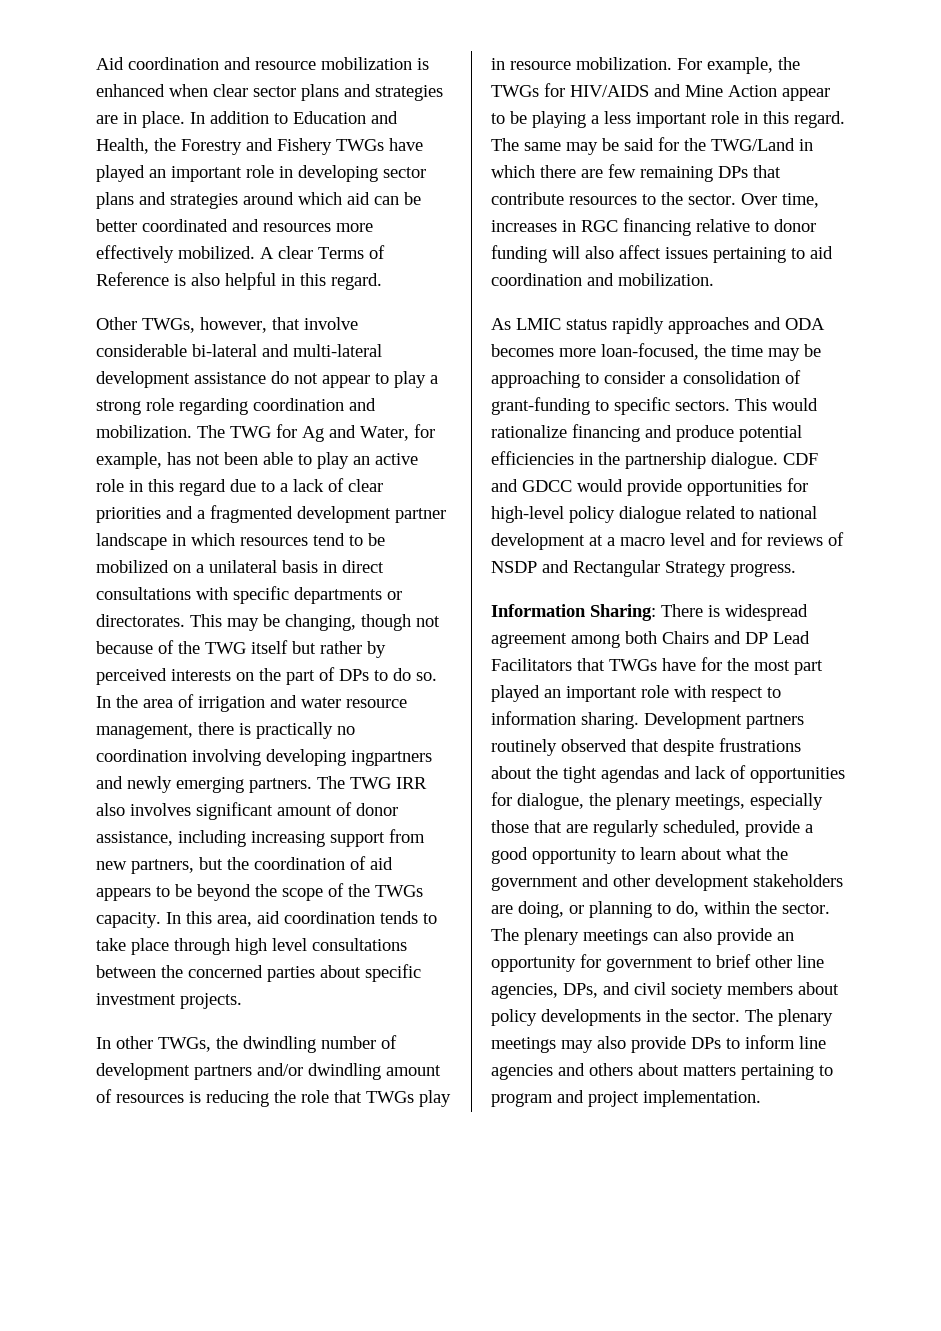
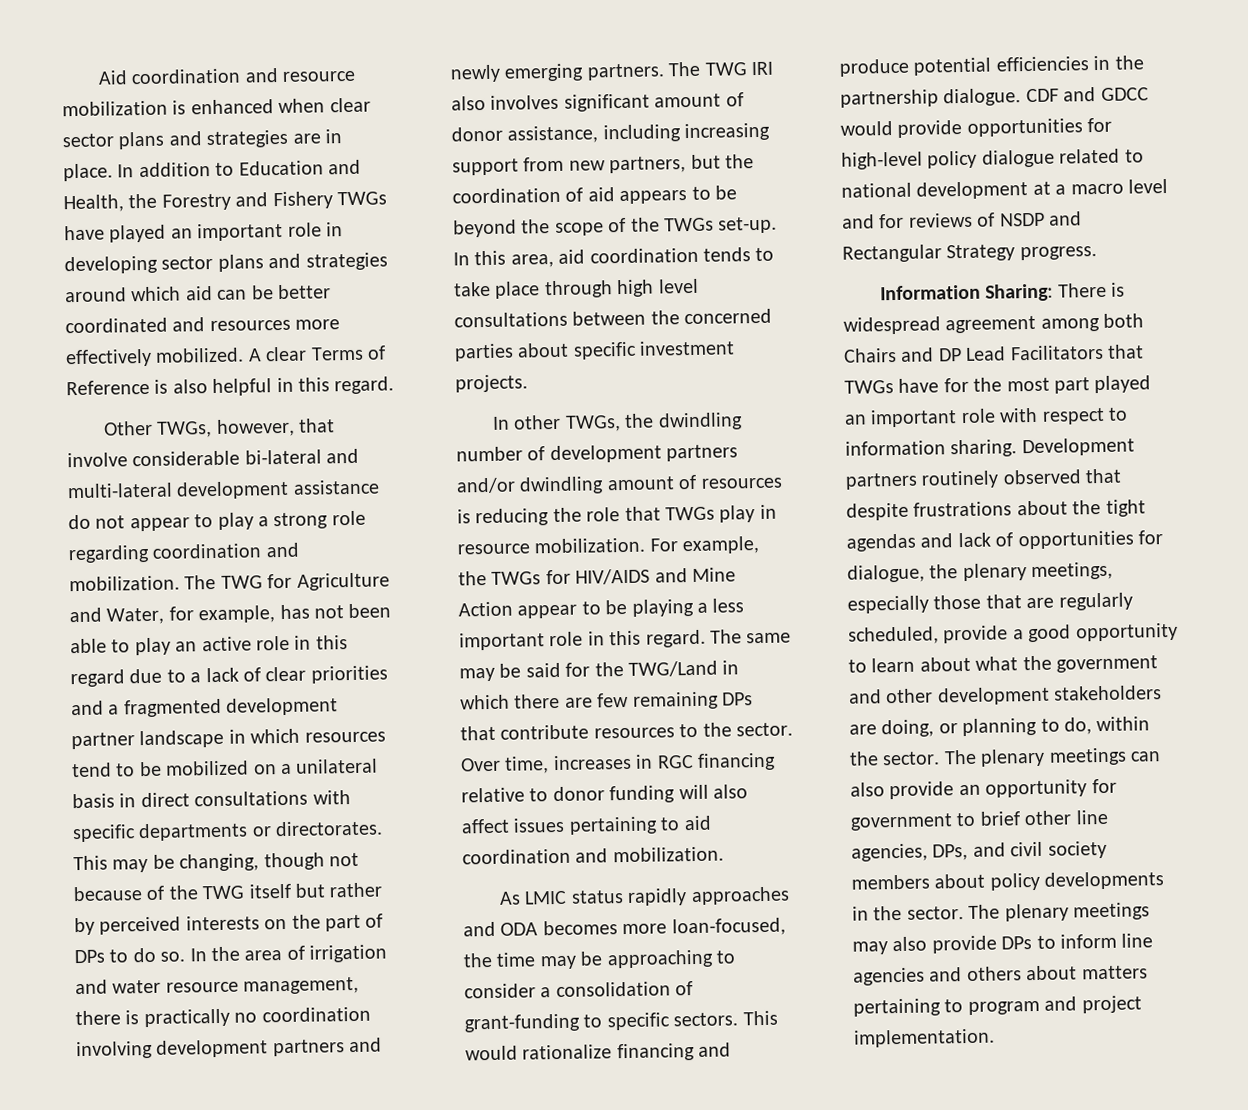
- The TWG for Ag and Water, for example, has not been able to play an active role in this regard due to a lack of clear priorities and a fragmented development partner landscape in which resources tend to be mobilized on a unilateral basis in direct consultations with specific departments or directorates.
+ The TWG for Agriculture and Water, for example, has not been able to play an active role in this regard due to a lack of clear priorities and a fragmented development partner landscape in which resources tend to be mobilized on a unilateral basis in direct consultations with specific departments or directorates.
- In the area of irrigation and water resource management, there is practically no coordination involving developing ingpartners and newly emerging partners.
+ In the area of irrigation and water resource management, there is practically no coordination involving development partners and newly emerging partners.
- The TWG IRR also involves significant amount of donor assistance, including increasing support from new partners, but the coordination of aid appears to be beyond the scope of the TWGs capacity.
+ The TWG IRI also involves significant amount of donor assistance, including increasing support from new partners, but the coordination of aid appears to be beyond the scope of the TWGs set-up.

